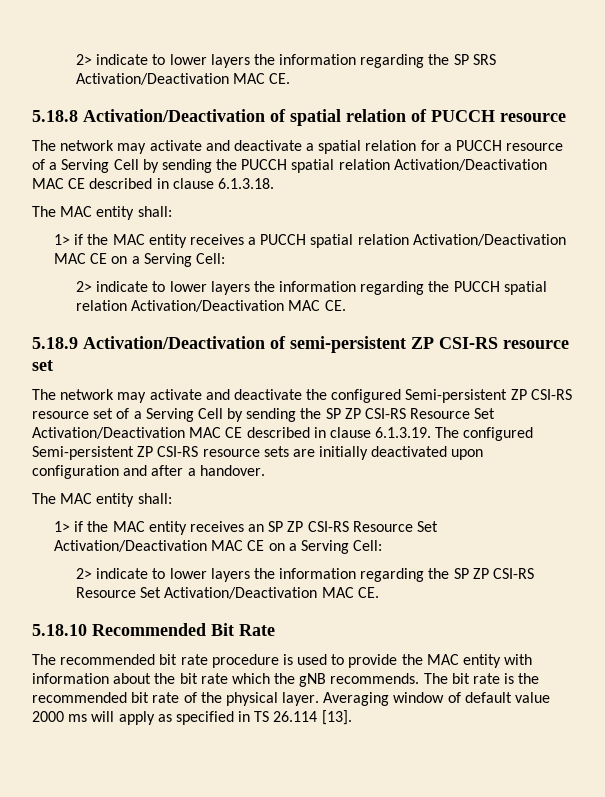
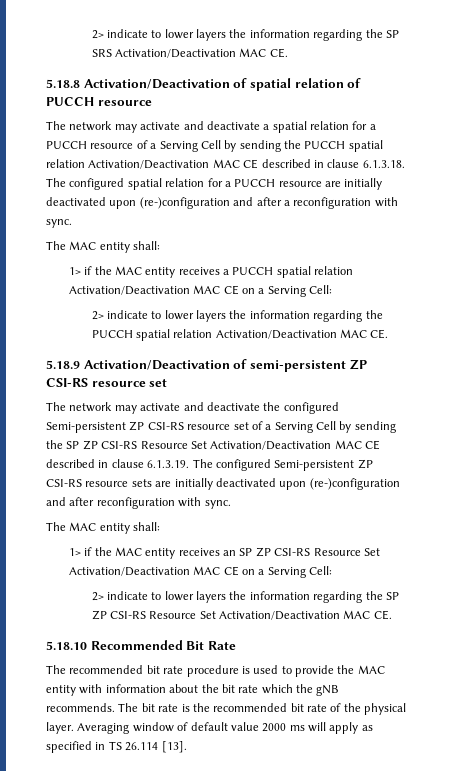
- The network may activate and deactivate a spatial relation for a PUCCH resource of a Serving Cell by sending the PUCCH spatial relation Activation/Deactivation MAC CE described in clause 6.1.3.18.
+ The network may activate and deactivate a spatial relation for a PUCCH resource of a Serving Cell by sending the PUCCH spatial relation Activation/Deactivation MAC CE described in clause 6.1.3.18. The configured spatial relation for a PUCCH resource are initially deactivated upon (re-)configuration and after a reconfiguration with sync.
- The network may activate and deactivate the configured Semi-persistent ZP CSI-RS resource set of a Serving Cell by sending the SP ZP CSI-RS Resource Set Activation/Deactivation MAC CE described in clause 6.1.3.19. The configured Semi-persistent ZP CSI-RS resource sets are initially deactivated upon configuration and after a handover.
+ The network may activate and deactivate the configured Semi-persistent ZP CSI-RS resource set of a Serving Cell by sending the SP ZP CSI-RS Resource Set Activation/Deactivation MAC CE described in clause 6.1.3.19. The configured Semi-persistent ZP CSI-RS resource sets are initially deactivated upon (re-)configuration and after reconfiguration with sync.

